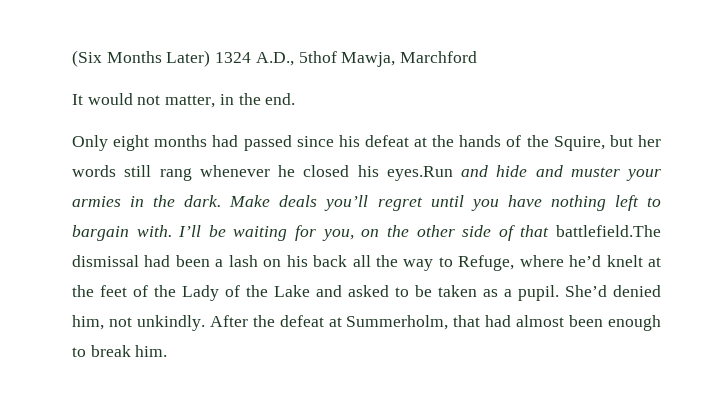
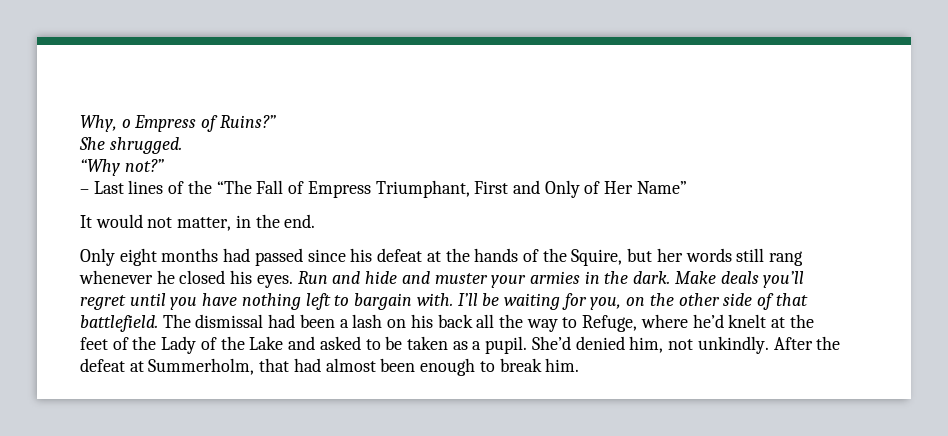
- (Six Months Later) 1324 A.D., 5thof Mawja, Marchford
+ Why, o Empress of Ruins?”
+ She shrugged.
+ “Why not?”
+ – Last lines of the “The Fall of Empress Triumphant, First and Only of Her Name”
- Only eight months had passed since his defeat at the hands of the Squire, but her words still rang whenever he closed his eyes.Run and hide and muster your armies in the dark.
+ Only eight months had passed since his defeat at the hands of the Squire, but her words still rang whenever he closed his eyes. Run and hide and muster your armies in the dark.
- I’ll be waiting for you, on the other side of that battlefield.The dismissal had been a lash on his back all the way to Refuge, where he’d knelt at the feet of the Lady of the Lake and asked to be taken as a pupil.
+ I’ll be waiting for you, on the other side of that battlefield. The dismissal had been a lash on his back all the way to Refuge, where he’d knelt at the feet of the Lady of the Lake and asked to be taken as a pupil.

